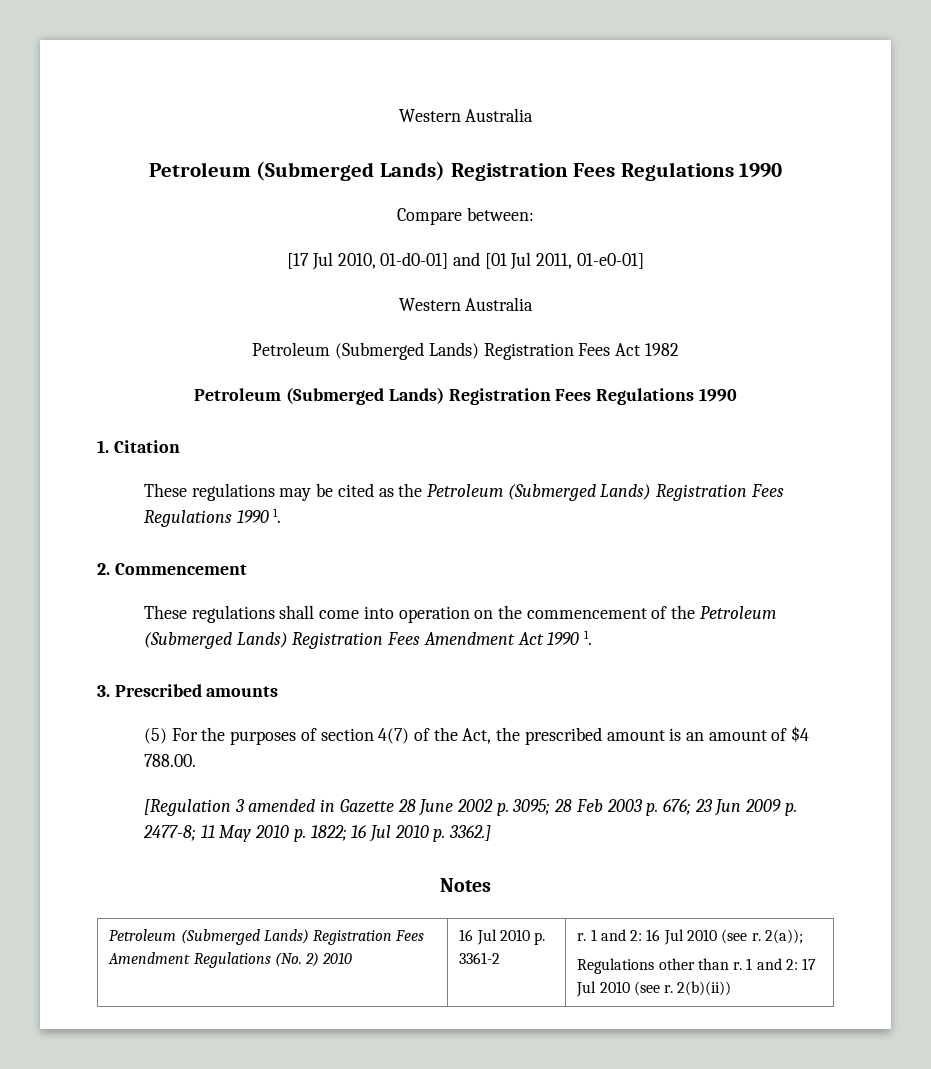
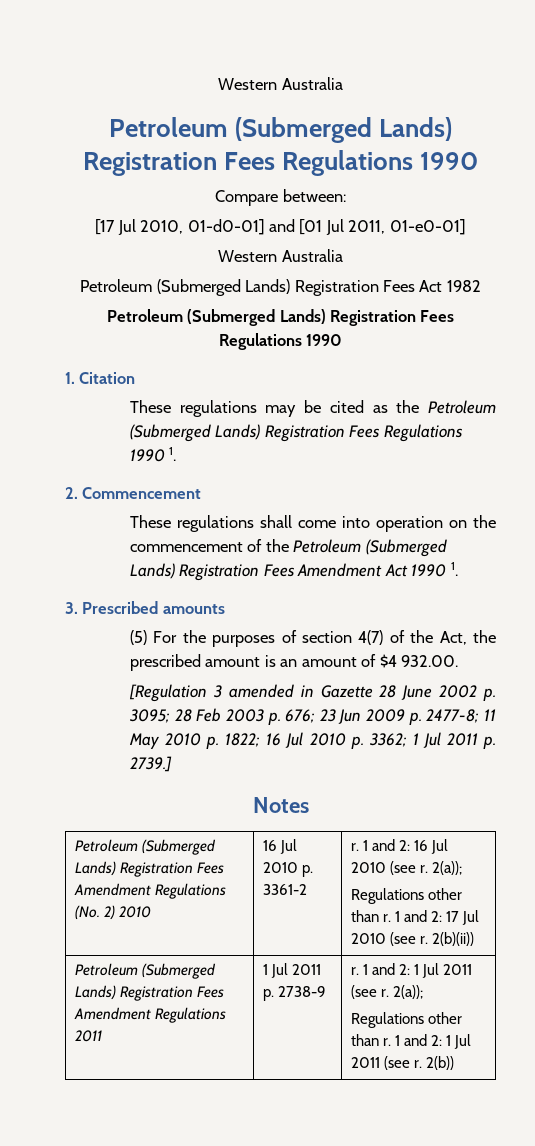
- (5) For the purposes of section 4(7) of the Act, the prescribed amount is an amount of $4 788.00.
+ (5) For the purposes of section 4(7) of the Act, the prescribed amount is an amount of $4 932.00.
- [Regulation 3 amended in Gazette 28 June 2002 p. 3095; 28 Feb 2003 p. 676; 23 Jun 2009 p. 2477-8; 11 May 2010 p. 1822; 16 Jul 2010 p. 3362.]
+ [Regulation 3 amended in Gazette 28 June 2002 p. 3095; 28 Feb 2003 p. 676; 23 Jun 2009 p. 2477-8; 11 May 2010 p. 1822; 16 Jul 2010 p. 3362; 1 Jul 2011 p. 2739.]
+ Petroleum (Submerged Lands) Registration Fees Amendment Regulations 2011 | 1 Jul 2011 p. 2738-9 | r. 1 and 2: 1 Jul 2011 (see r. 2(a));
+ Regulations other than r. 1 and 2: 1 Jul 2011 (see r. 2(b))

